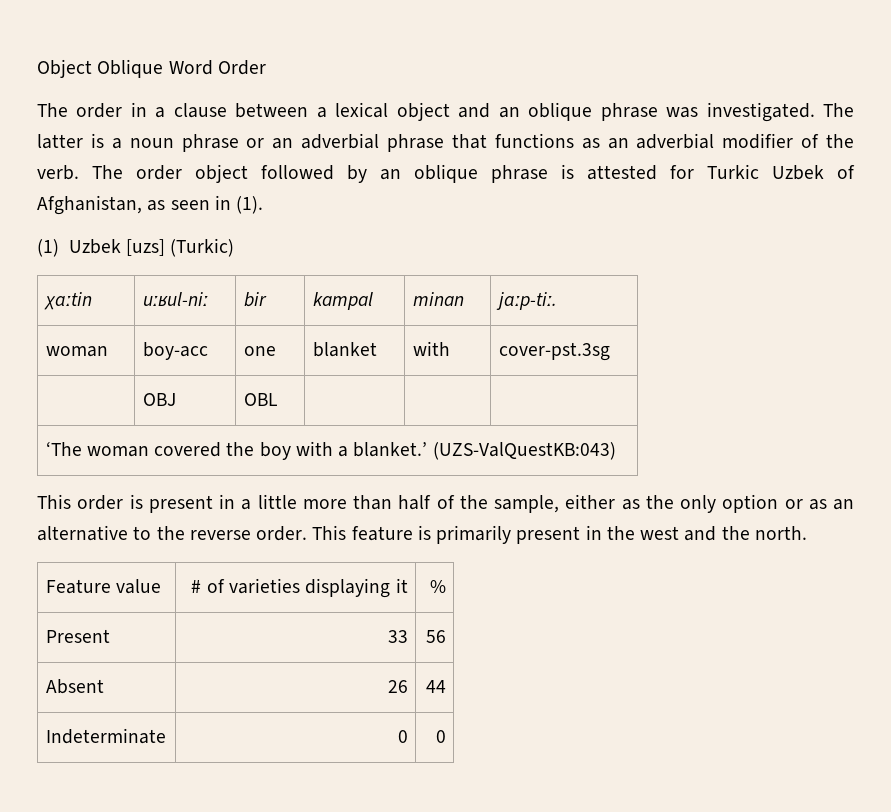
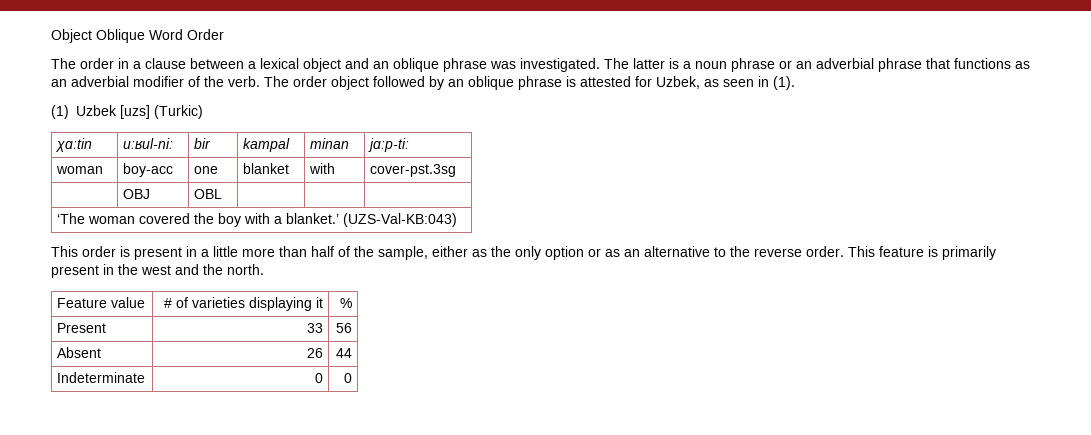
- The order object followed by an oblique phrase is attested for Turkic Uzbek of Afghanistan, as seen in (1).
+ The order object followed by an oblique phrase is attested for Uzbek, as seen in (1).
- χɑːtin | uːʁul-niː | bir | kampal | minan | jɑːp-tiː.
+ χɑːtin | uːʁul-niː | bir | kampal | minan | jɑːp-tiː
- ‘The woman covered the boy with a blanket.’ (UZS-ValQuestKB:043)
+ ‘The woman covered the boy with a blanket.’ (UZS-Val-KB:043)

